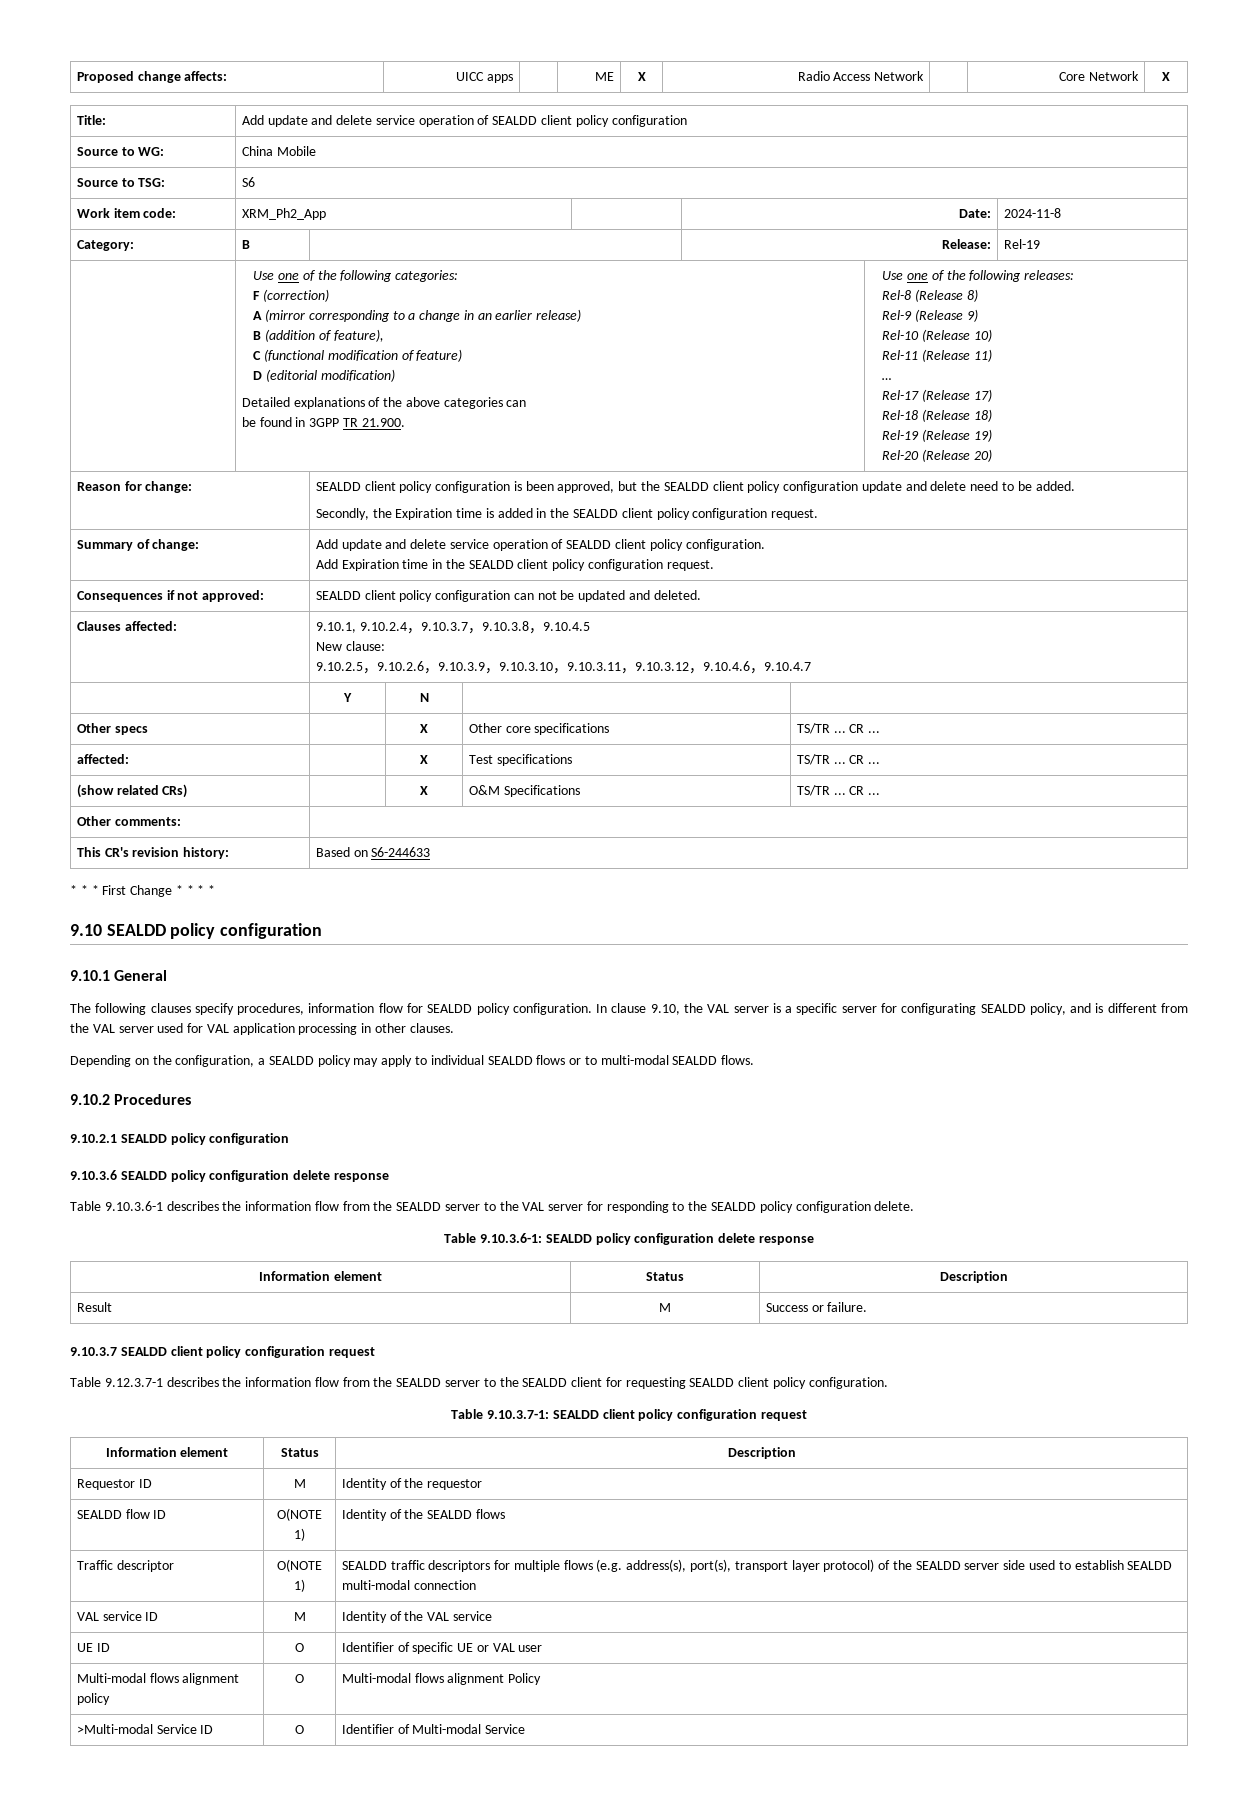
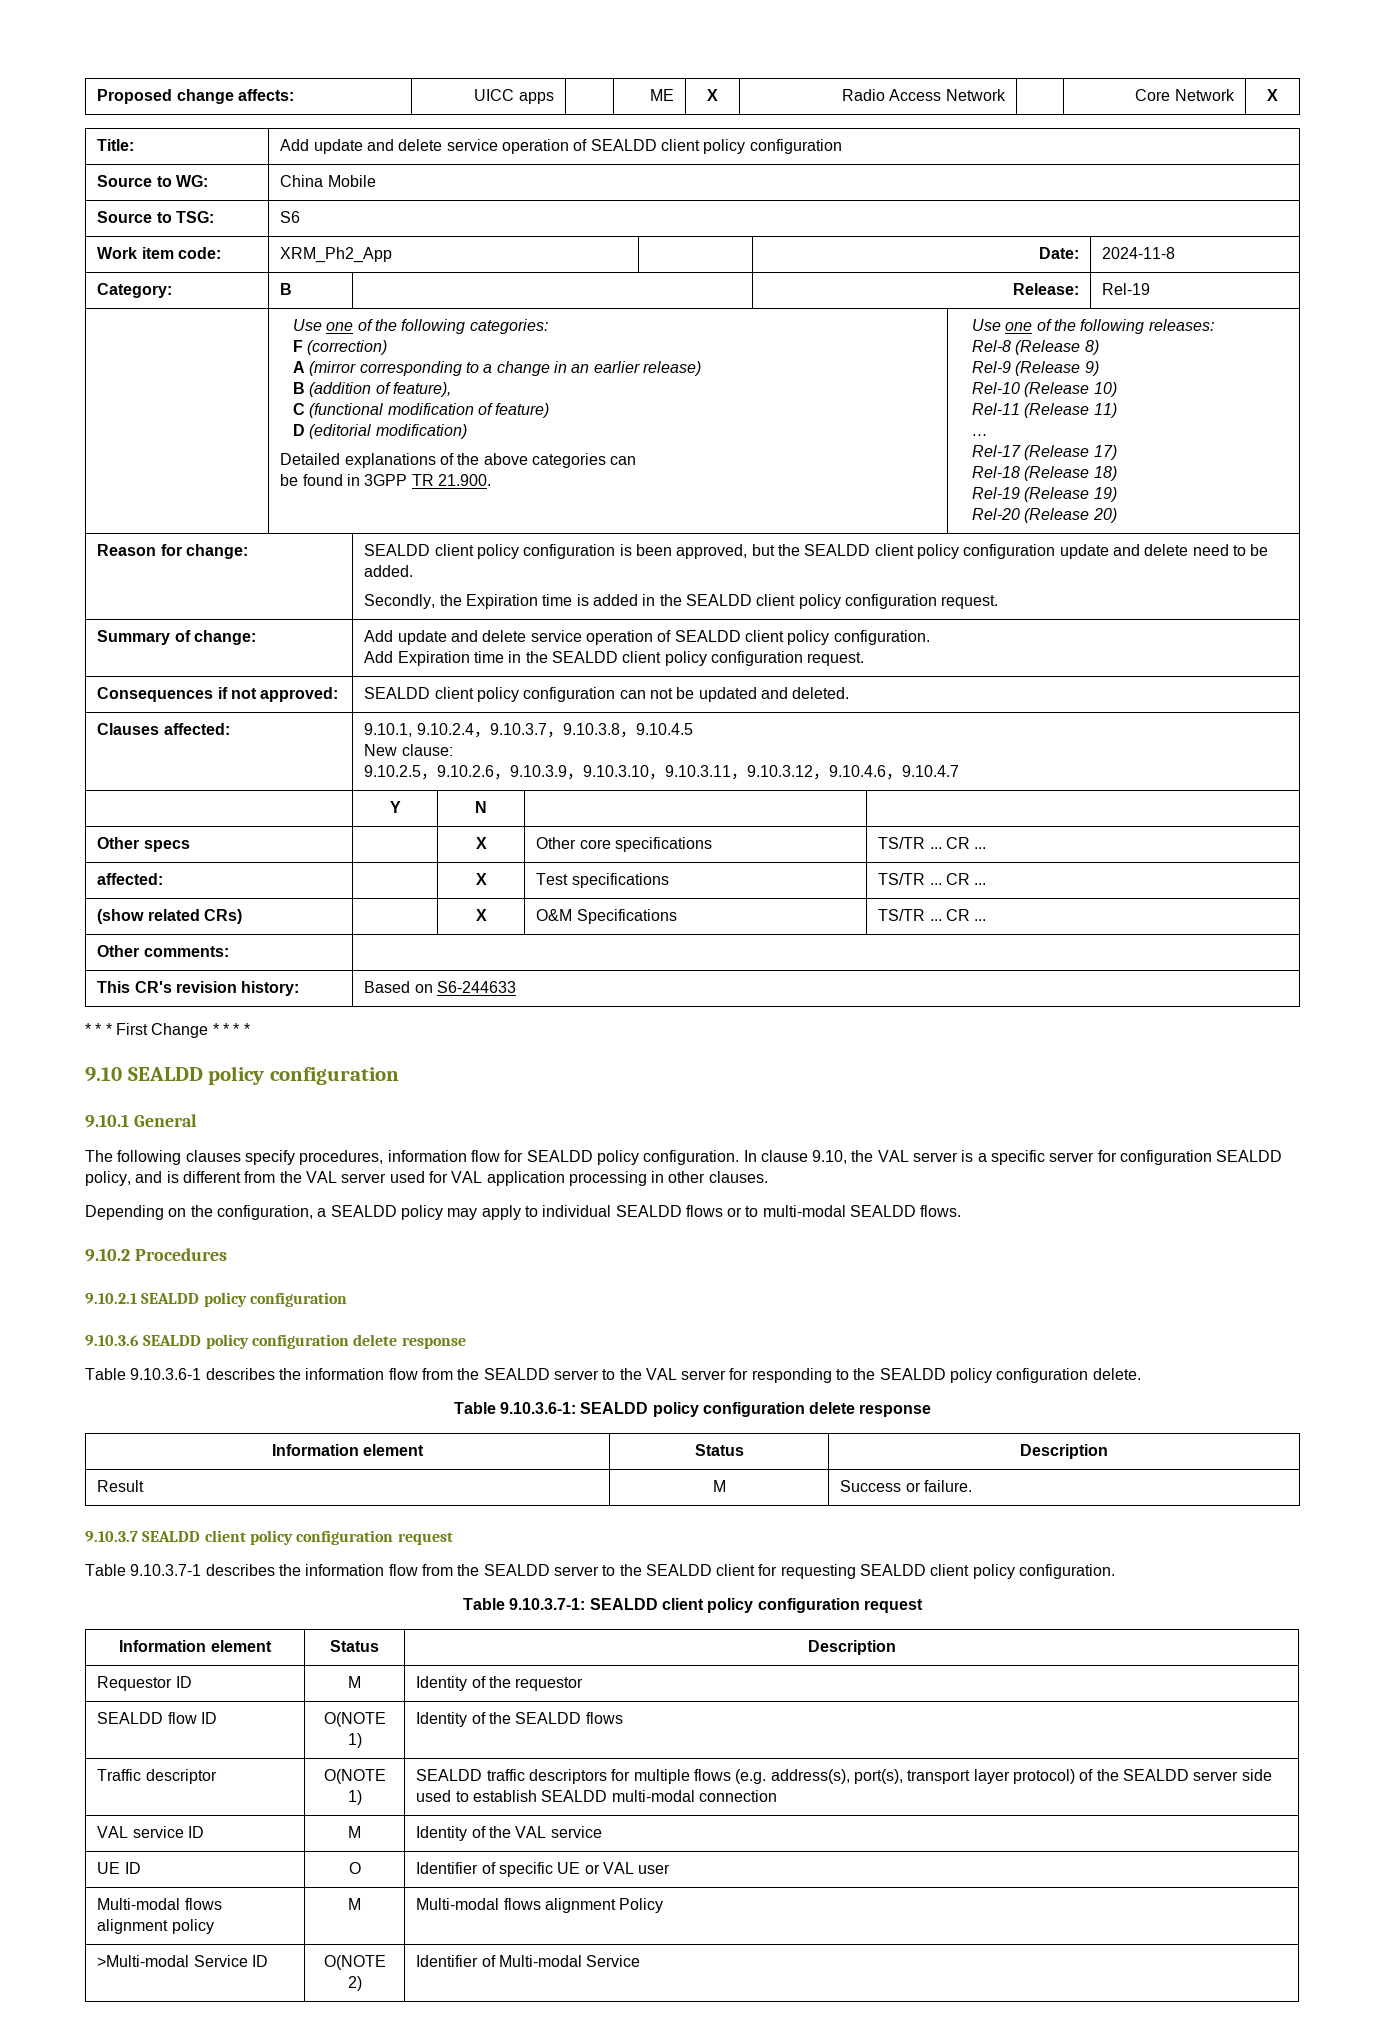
- In clause 9.10, the VAL server is a specific server for configurating SEALDD policy, and is different from the VAL server used for VAL application processing in other clauses.
+ In clause 9.10, the VAL server is a specific server for configuration SEALDD policy, and is different from the VAL server used for VAL application processing in other clauses.
- Table 9.12.3.7-1 describes the information flow from the SEALDD server to the SEALDD client for requesting SEALDD client policy configuration.
+ Table 9.10.3.7-1 describes the information flow from the SEALDD server to the SEALDD client for requesting SEALDD client policy configuration.
- Multi-modal flows alignment policy | O | Multi-modal flows alignment Policy
+ Multi-modal flows alignment policy | M | Multi-modal flows alignment Policy
- >Multi-modal Service ID | O | Identifier of Multi-modal Service
+ >Multi-modal Service ID | O(NOTE 2) | Identifier of Multi-modal Service

